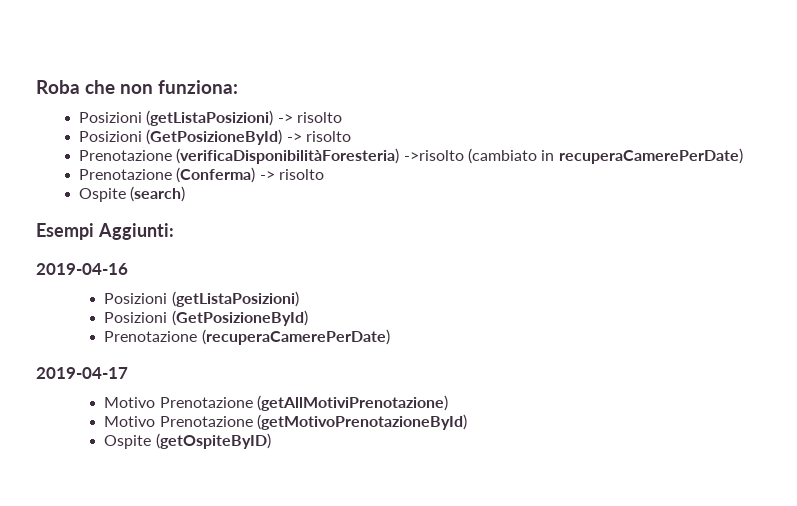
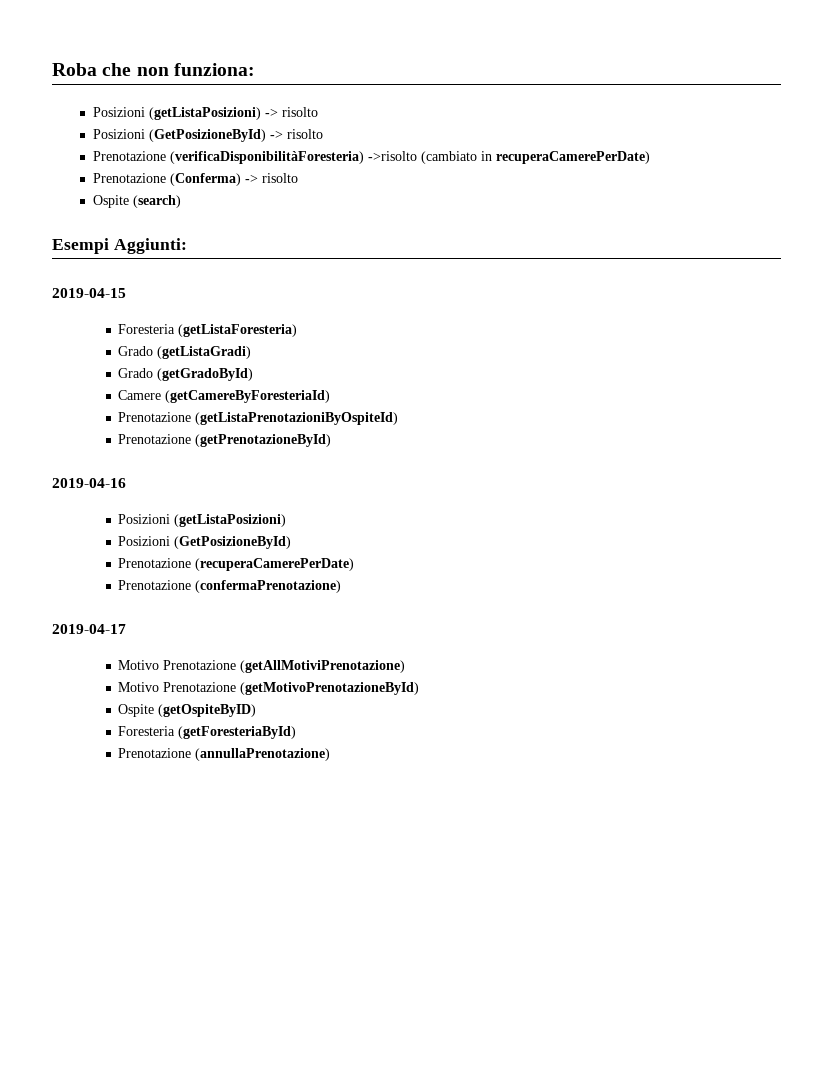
+ 2019-04-15
+ Foresteria (getListaForesteria)
+ Grado (getListaGradi)
+ Grado (getGradoById)
+ Camere (getCamereByForesteriaId)
+ Prenotazione (getListaPrenotazioniByOspiteId)
+ Prenotazione (getPrenotazioneById)
+ Prenotazione (confermaPrenotazione)
+ Foresteria (getForesteriaById)
+ Prenotazione (annullaPrenotazione)

